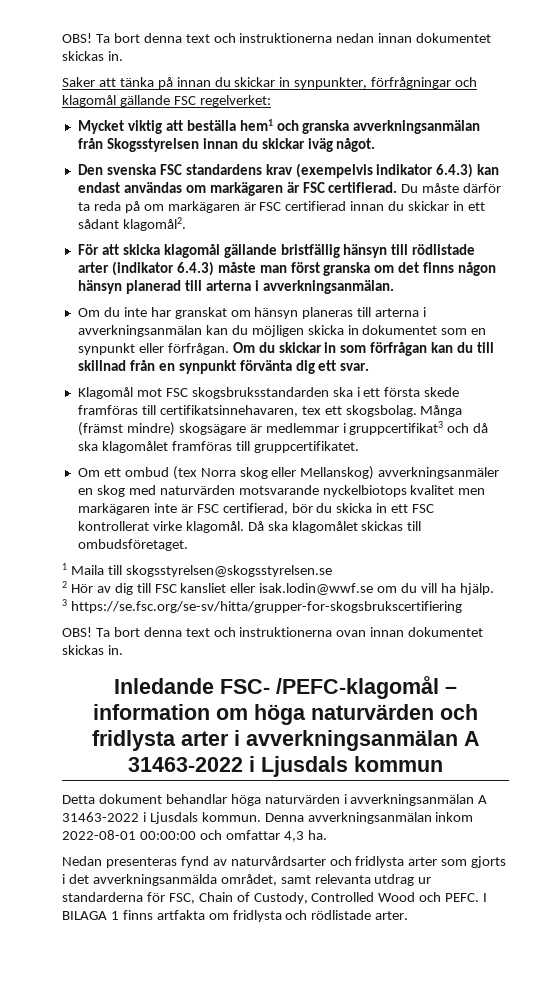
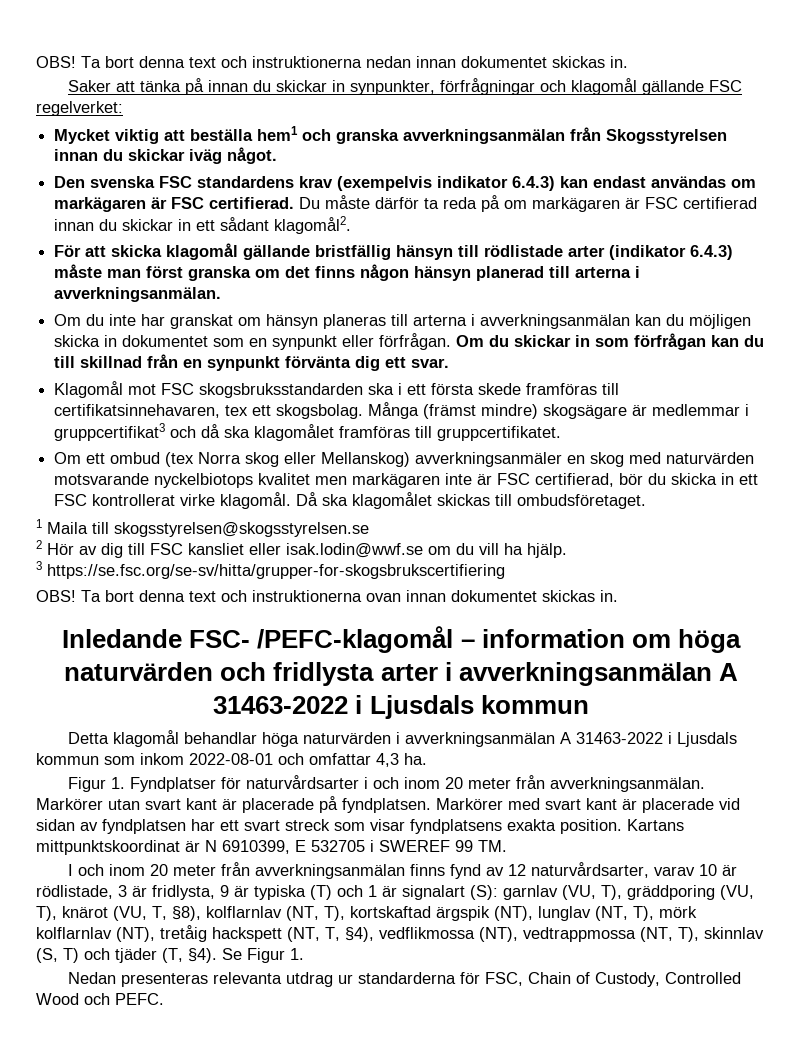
- Detta dokument behandlar höga naturvärden i avverkningsanmälan A 31463-2022 i Ljusdals kommun. Denna avverkningsanmälan inkom 2022-08-01 00:00:00 och omfattar 4,3 ha.
+ Detta klagomål behandlar höga naturvärden i avverkningsanmälan A 31463-2022 i Ljusdals kommun som inkom 2022-08-01 och omfattar 4,3 ha.
- Nedan presenteras fynd av naturvårdsarter och fridlysta arter som gjorts i det avverkningsanmälda området, samt relevanta utdrag ur standarderna för FSC, Chain of Custody, Controlled Wood och PEFC. I BILAGA 1 finns artfakta om fridlysta och rödlistade arter.
+ Figur 1. Fyndplatser för naturvårdsarter i och inom 20 meter från avverkningsanmälan. Markörer utan svart kant är placerade på fyndplatsen. Markörer med svart kant är placerade vid sidan av fyndplatsen har ett svart streck som visar fyndplatsens exakta position. Kartans mittpunktskoordinat är N 6910399, E 532705 i SWEREF 99 TM.
+ I och inom 20 meter från avverkningsanmälan finns fynd av 12 naturvårdsarter, varav 10 är rödlistade, 3 är fridlysta, 9 är typiska (T) och 1 är signalart (S): garnlav (VU, T), gräddporing (VU, T), knärot (VU, T, §8), kolflarnlav (NT, T), kortskaftad ärgspik (NT), lunglav (NT, T), mörk kolflarnlav (NT), tretåig hackspett (NT, T, §4), vedflikmossa (NT), vedtrappmossa (NT, T), skinnlav (S, T) och tjäder (T, §4). Se Figur 1.
+ Nedan presenteras relevanta utdrag ur standarderna för FSC, Chain of Custody, Controlled Wood och PEFC.

